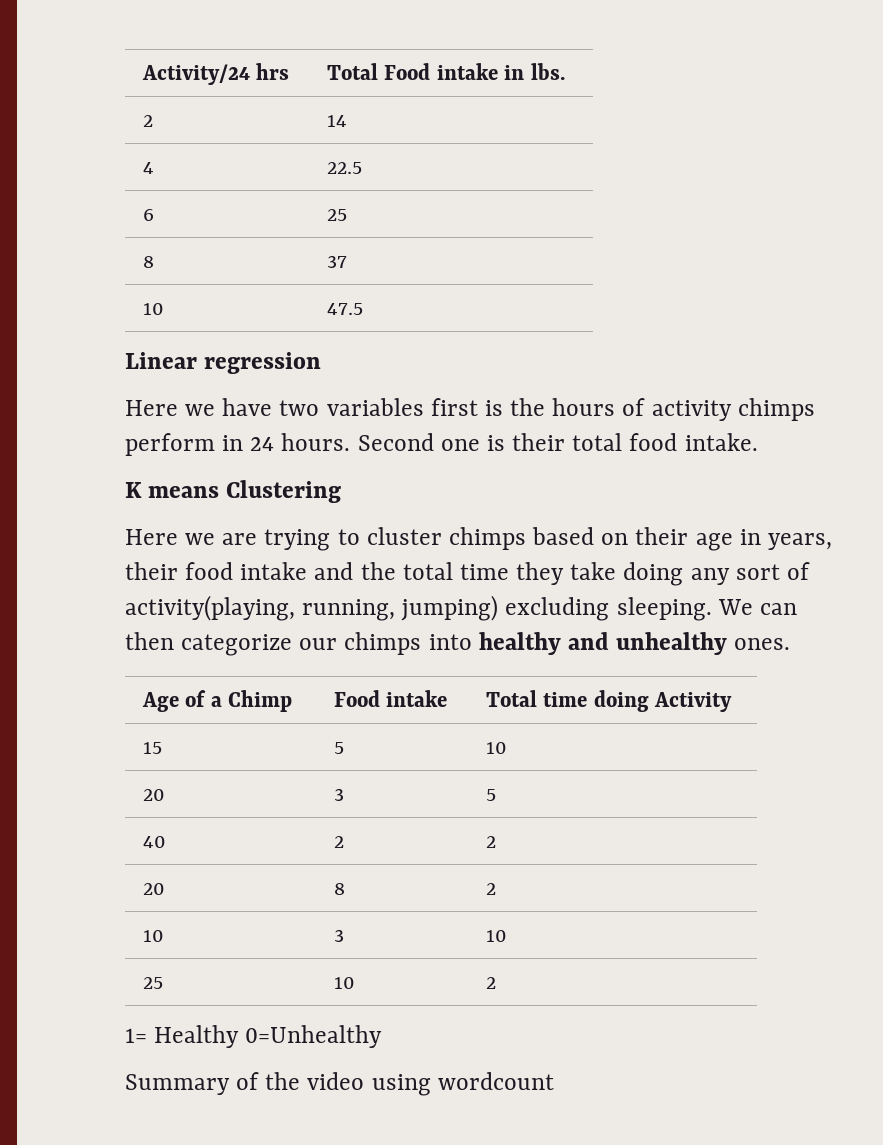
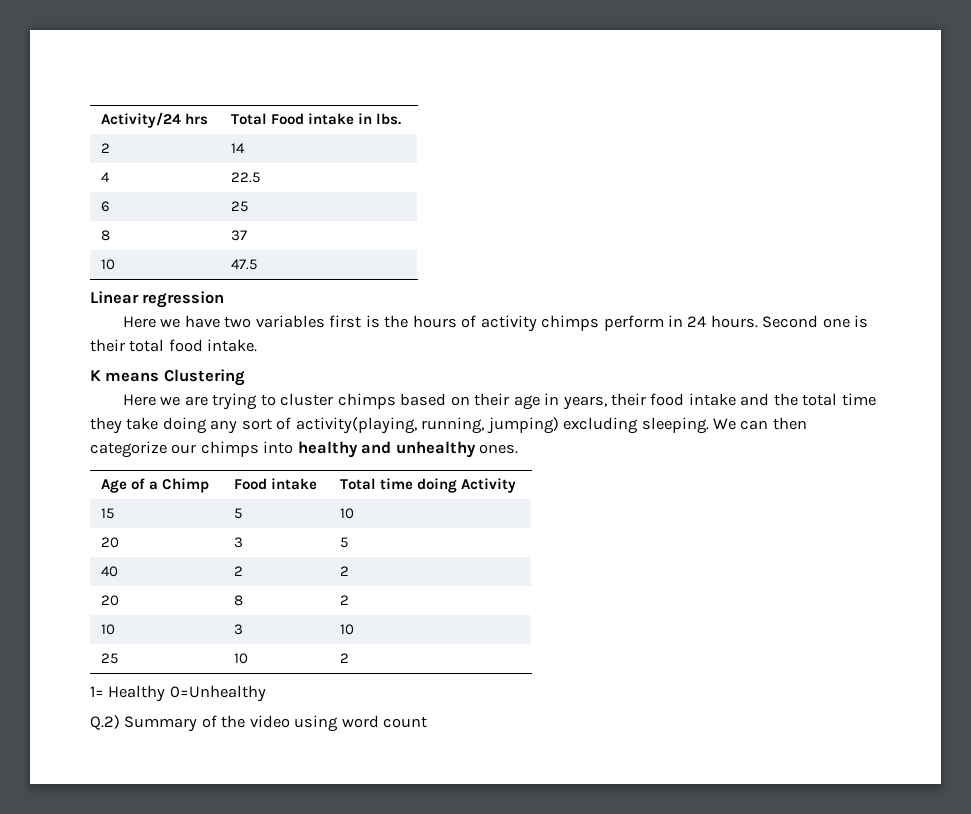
- Summary of the video using wordcount
+ Q.2) Summary of the video using word count

